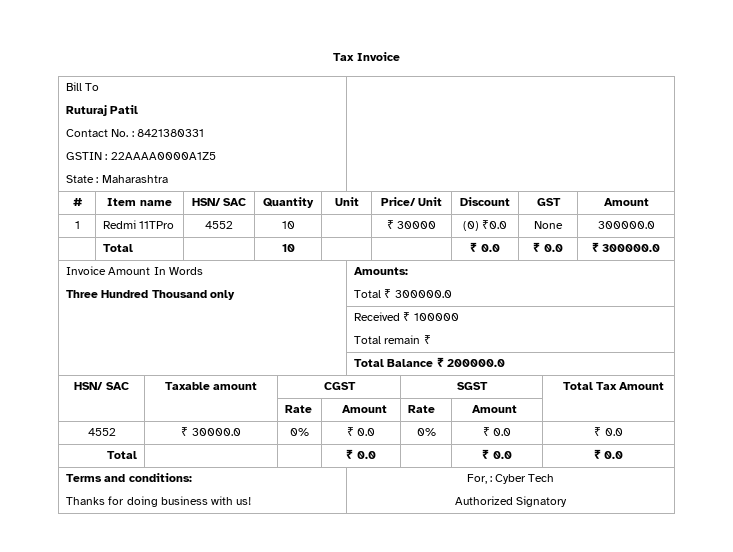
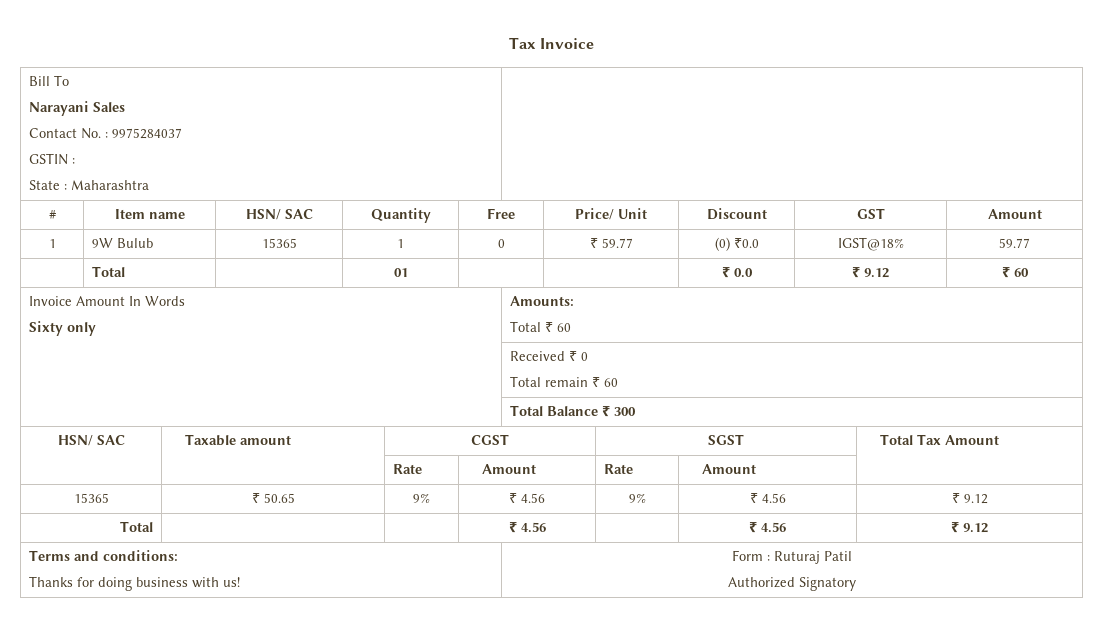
  Bill To
- Ruturaj Patil
- Contact No. : 8421380331
- GSTIN : 22AAAA0000A1Z5
+ Narayani Sales
+ Contact No. : 9975284037
+ GSTIN :
- # | Item name | HSN/ SAC | Quantity | Unit | Price/ Unit | Discount | GST | Amount
+ # | Item name | HSN/ SAC | Quantity | Free | Price/ Unit | Discount | GST | Amount
- 1 | Redmi 11TPro | 4552 | 10 | | ₹ 30000 | (0) ₹0.0 | None | 300000.0
- | Total | | 10 | | | ₹ 0.0 | ₹ 0.0 | ₹ 300000.0
+ 1 | 9W Bulub | 15365 | 1 | 0 | ₹ 59.77 | (0) ₹0.0 | IGST@18% | 59.77
+ | Total | | 01 | | | ₹ 0.0 | ₹ 9.12 | ₹ 60
  Invoice Amount In Words
- Three Hundred Thousand only | Amounts:
- Total ₹ 300000.0
+ Sixty only | Amounts:
+ Total ₹ 60
- | Received ₹ 100000
- Total remain ₹
+ | Received ₹ 0
+ Total remain ₹ 60
- | Total Balance ₹ 200000.0
+ | Total Balance ₹ 300
- 4552 | ₹ 30000.0 | 0% | ₹ 0.0 | 0% | ₹ 0.0 | ₹ 0.0
+ 15365 | ₹ 50.65 | 9% | ₹ 4.56 | 9% | ₹ 4.56 | ₹ 9.12
- Total | | | ₹ 0.0 | | ₹ 0.0 | ₹ 0.0
+ Total | | | ₹ 4.56 | | ₹ 4.56 | ₹ 9.12
  Terms and conditions:
- Thanks for doing business with us! | For, : Cyber Tech
+ Thanks for doing business with us! | Form : Ruturaj Patil

